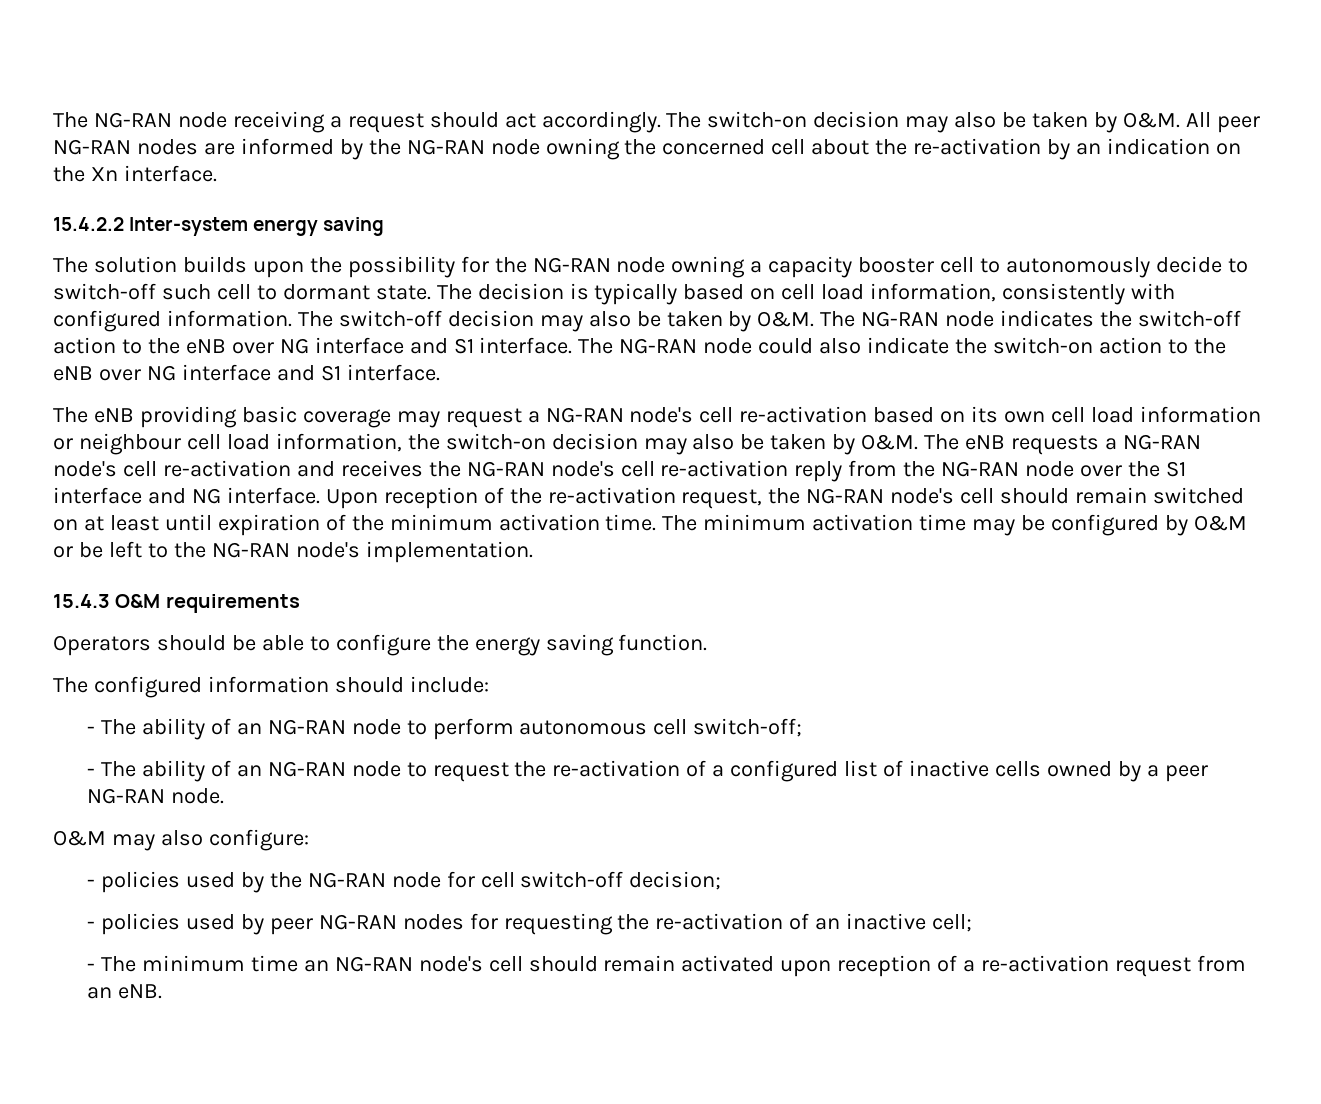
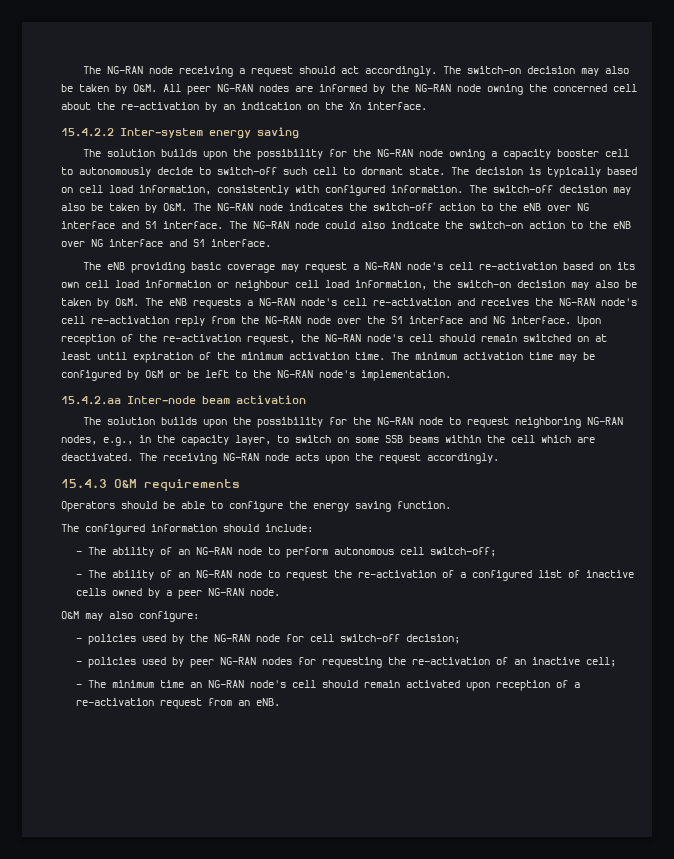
+ 15.4.2.aa Inter-node beam activation
+ The solution builds upon the possibility for the NG-RAN node to request neighboring NG-RAN nodes, e.g., in the capacity layer, to switch on some SSB beams within the cell which are deactivated. The receiving NG-RAN node acts upon the request accordingly.

